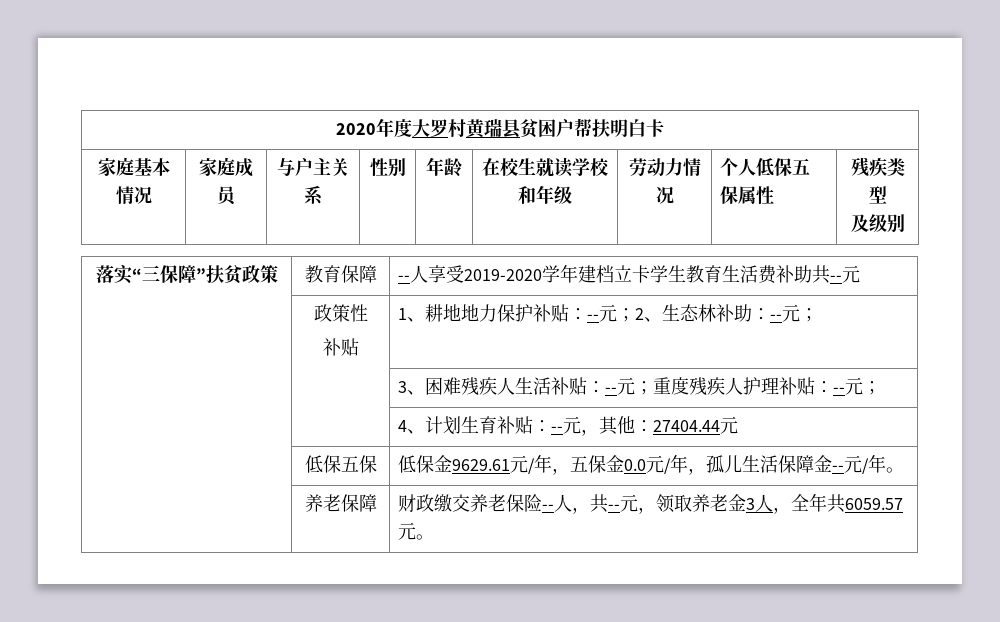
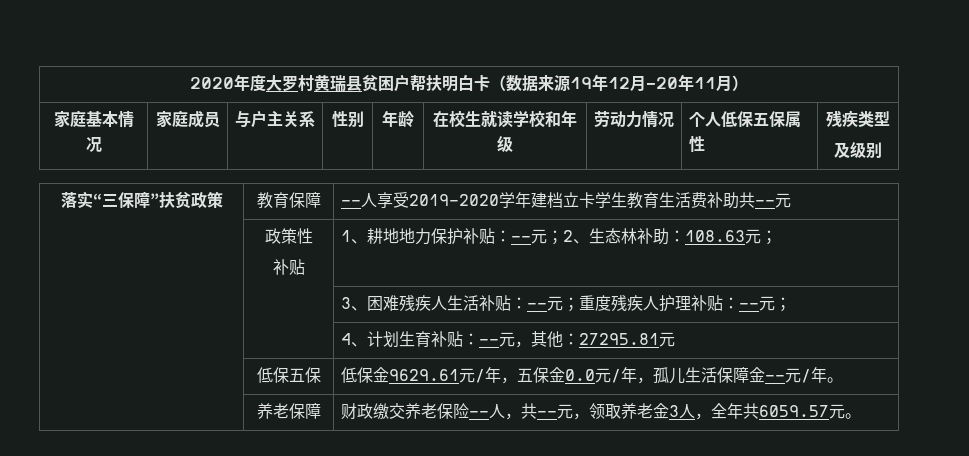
- 2020年度大罗村黄瑞县贫困户帮扶明白卡
+ 2020年度大罗村黄瑞县贫困户帮扶明白卡（数据来源19年12月-20年11月）
  | 政策性
- 补贴 | 1、耕地地力保护补贴：--元；2、生态林补助：--元；
+ 补贴 | 1、耕地地力保护补贴：--元；2、生态林补助：108.63元；
- | | 4、计划生育补贴：--元，其他：27404.44元
+ | | 4、计划生育补贴：--元，其他：27295.81元

